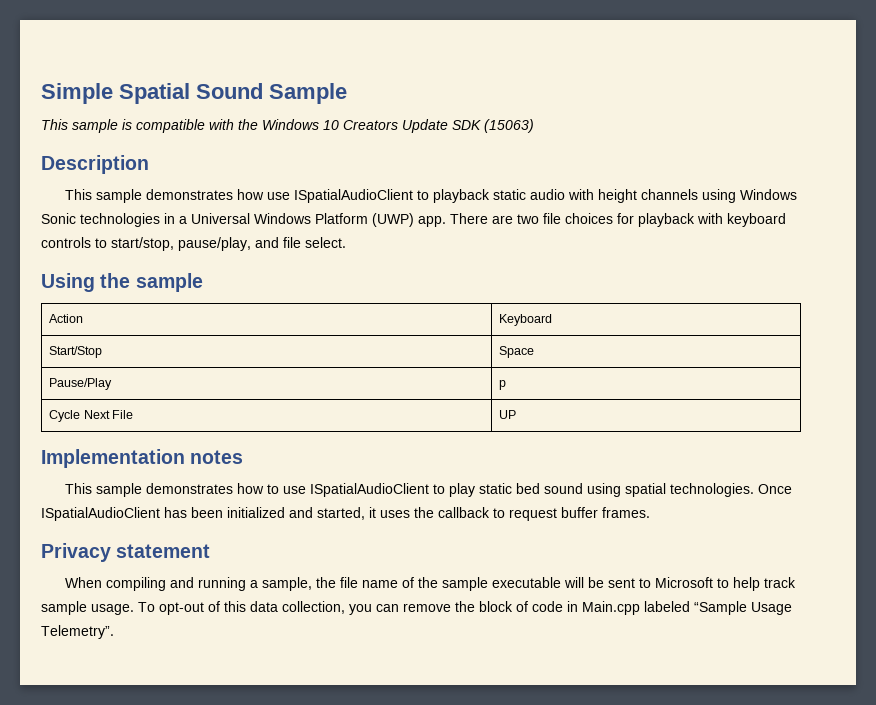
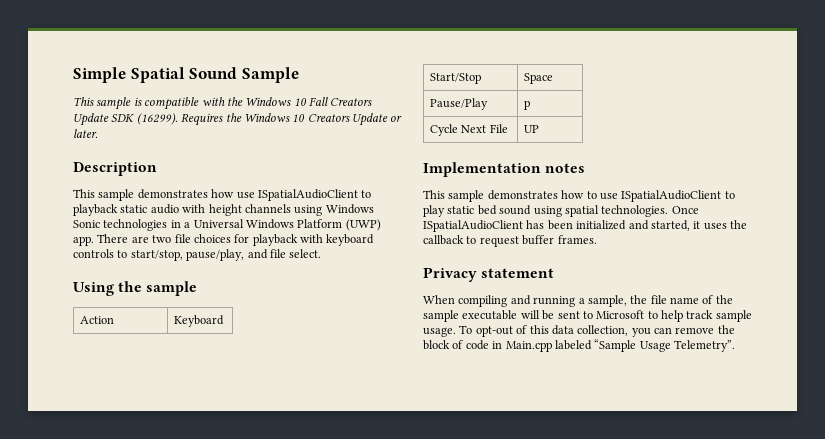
- This sample is compatible with the Windows 10 Creators Update SDK (15063)
+ This sample is compatible with the Windows 10 Fall Creators Update SDK (16299). Requires the Windows 10 Creators Update or later.

